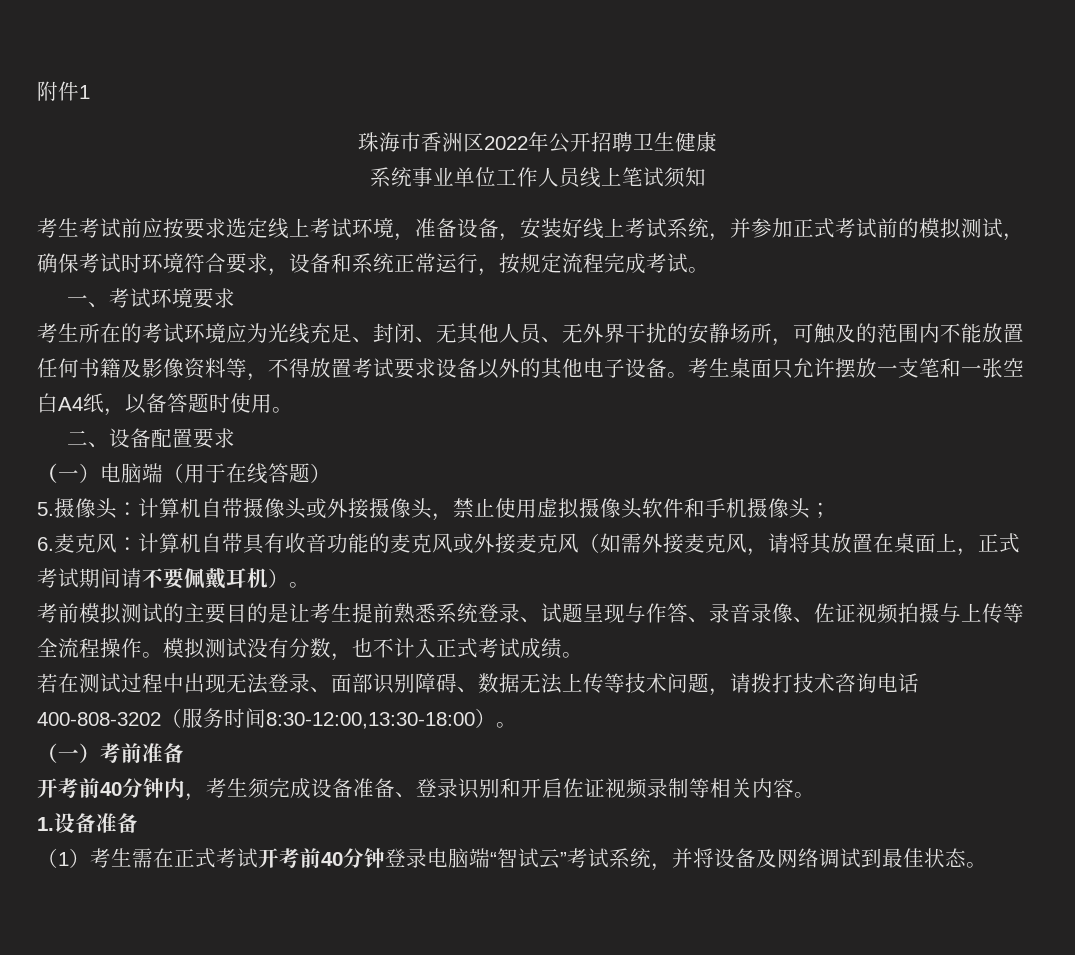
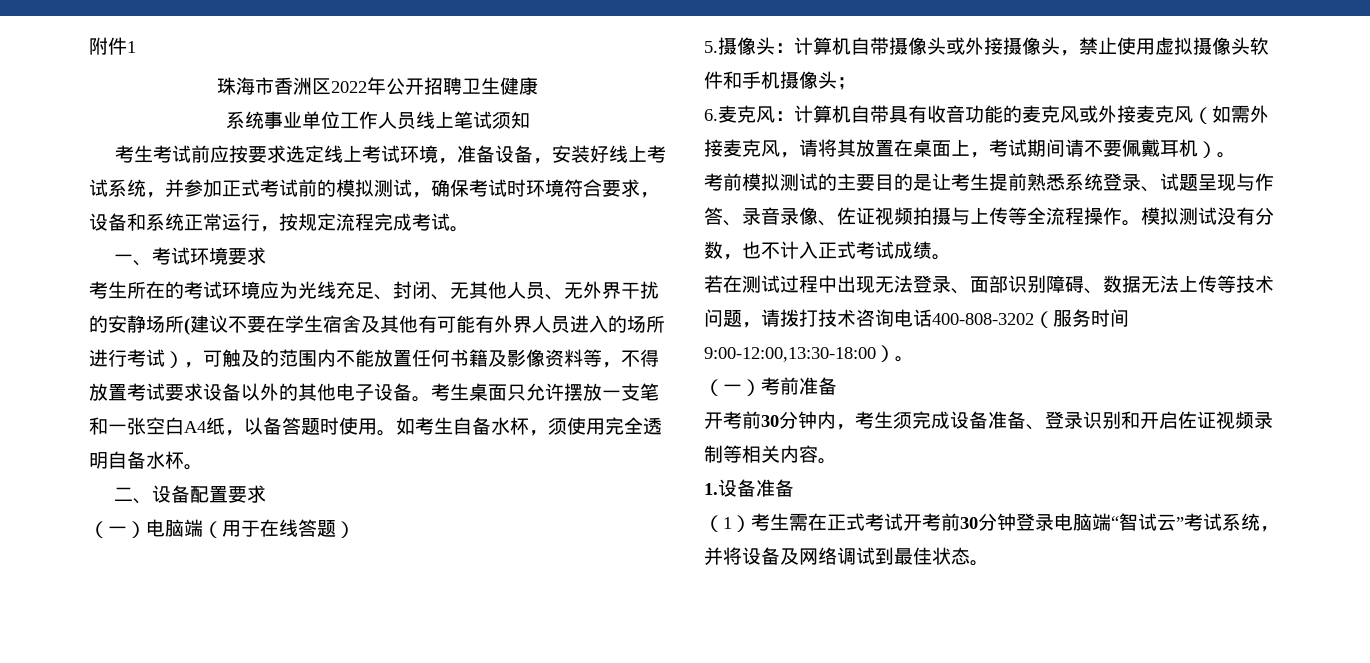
- 考生所在的考试环境应为光线充足、封闭、无其他人员、无外界干扰的安静场所，可触及的范围内不能放置任何书籍及影像资料等，不得放置考试要求设备以外的其他电子设备。
+ 考生所在的考试环境应为光线充足、封闭、无其他人员、无外界干扰的安静场所(建议不要在学生宿舍及其他有可能有外界人员进入的场所进行考试），可触及的范围内不能放置任何书籍及影像资料等，不得放置考试要求设备以外的其他电子设备。
+ 如考生自备水杯，须使用完全透明自备水杯。
- 6.麦克风：计算机自带具有收音功能的麦克风或外接麦克风（如需外接麦克风，请将其放置在桌面上，正式考试期间请不要佩戴耳机）。
+ 6.麦克风：计算机自带具有收音功能的麦克风或外接麦克风（如需外接麦克风，请将其放置在桌面上，考试期间请不要佩戴耳机）。
- 若在测试过程中出现无法登录、面部识别障碍、数据无法上传等技术问题，请拨打技术咨询电话400-808-3202（服务时间8:30-12:00,13:30-18:00）。
+ 若在测试过程中出现无法登录、面部识别障碍、数据无法上传等技术问题，请拨打技术咨询电话400-808-3202（服务时间9:00-12:00,13:30-18:00）。
- 开考前40分钟内，考生须完成设备准备、登录识别和开启佐证视频录制等相关内容。
+ 开考前30分钟内，考生须完成设备准备、登录识别和开启佐证视频录制等相关内容。
- （1）考生需在正式考试开考前40分钟登录电脑端“智试云”考试系统，并将设备及网络调试到最佳状态。
+ （1）考生需在正式考试开考前30分钟登录电脑端“智试云”考试系统，并将设备及网络调试到最佳状态。

